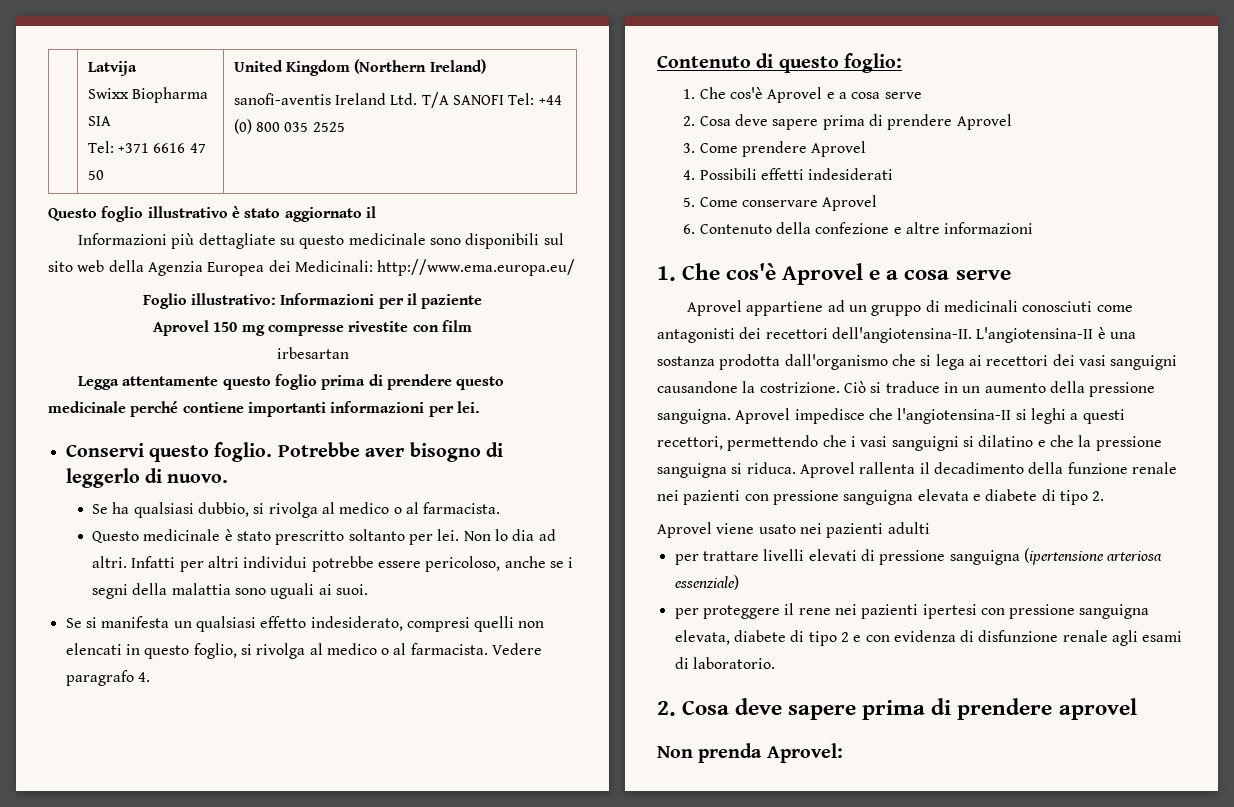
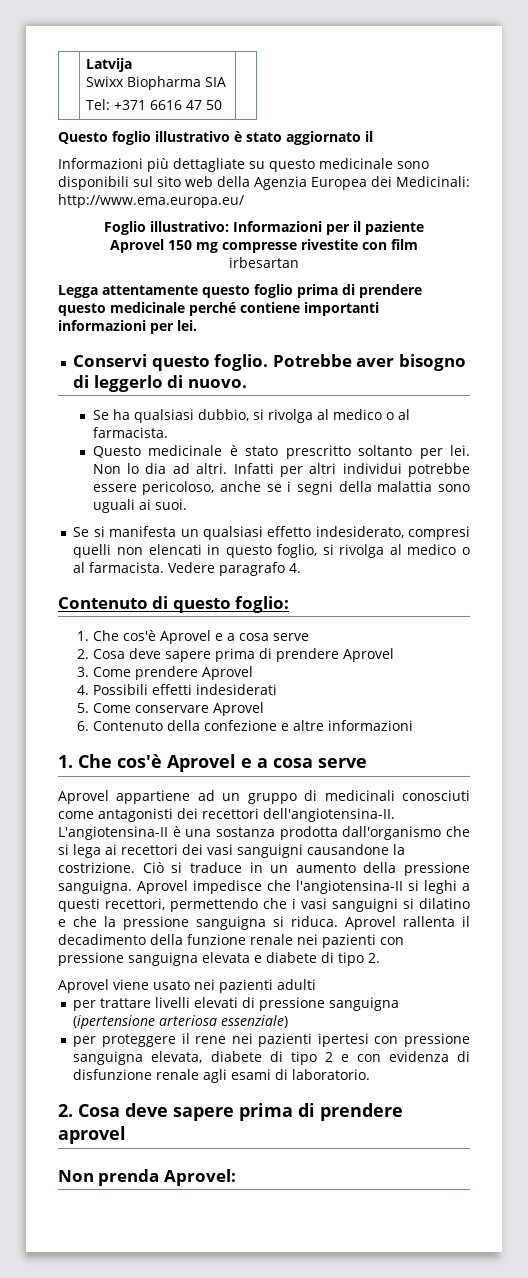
  | Latvija
  Swixx Biopharma SIA
- Tel: +371 6616 47 50 | United Kingdom (Northern Ireland)
- sanofi-aventis Ireland Ltd. T/A SANOFI Tel: +44 (0) 800 035 2525
+ Tel: +371 6616 47 50 |

